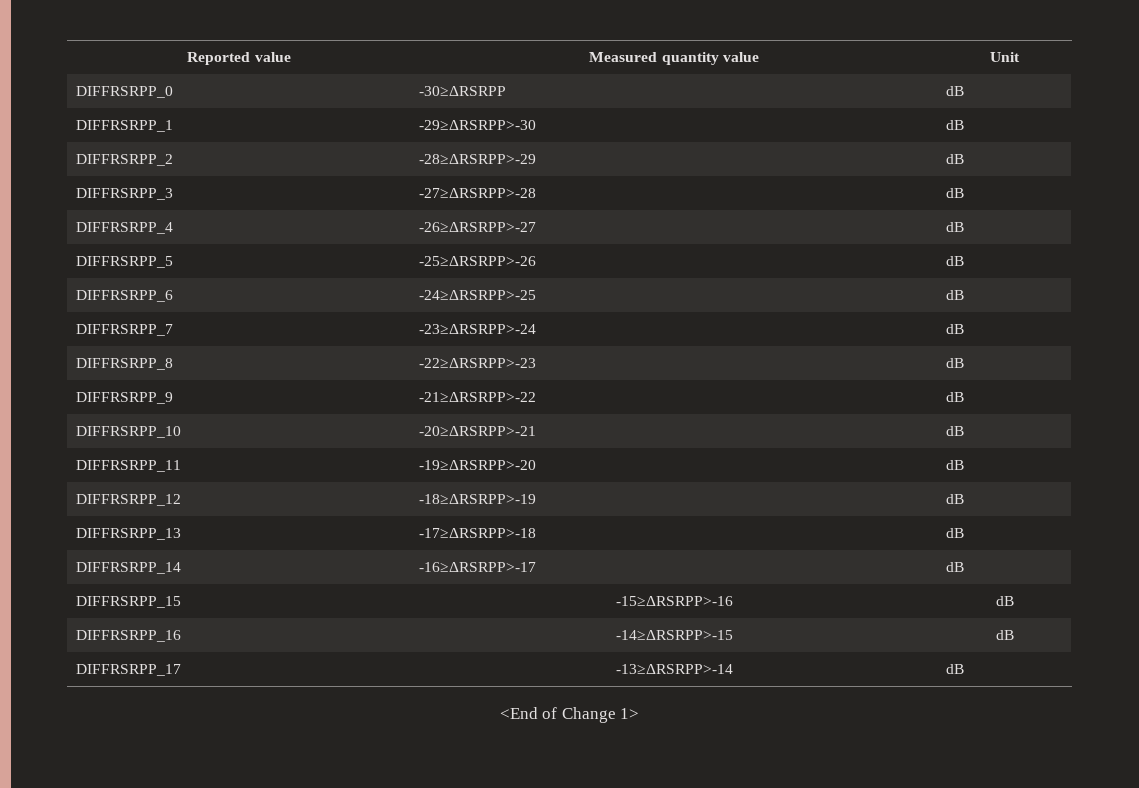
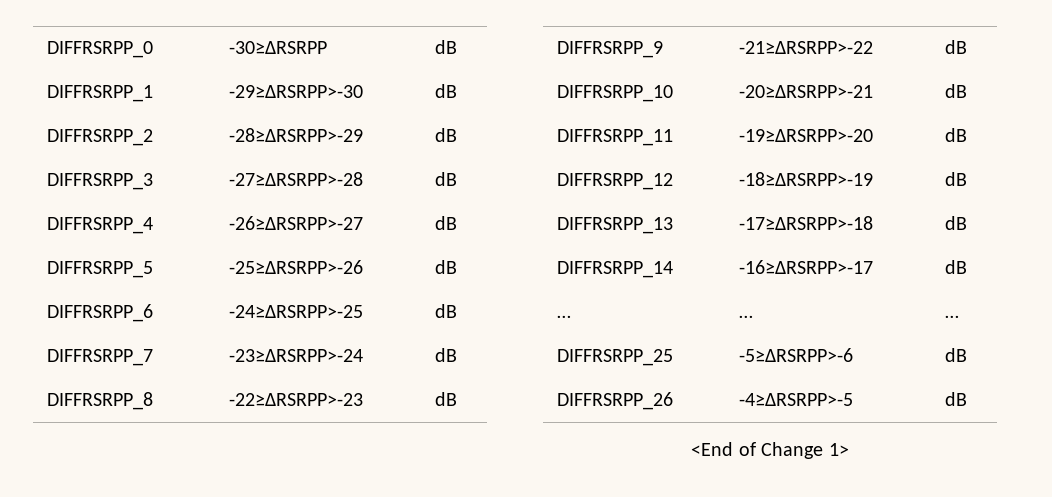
- Reported value | Measured quantity value | Unit
- DIFFRSRPP_15 | -15≥ΔRSRPP>-16 | dB
- DIFFRSRPP_16 | -14≥ΔRSRPP>-15 | dB
- DIFFRSRPP_17 | -13≥ΔRSRPP>-14 | dB
+ … | … | …
+ DIFFRSRPP_25 | -5≥ΔRSRPP>-6 | dB
+ DIFFRSRPP_26 | -4≥ΔRSRPP>-5 | dB

